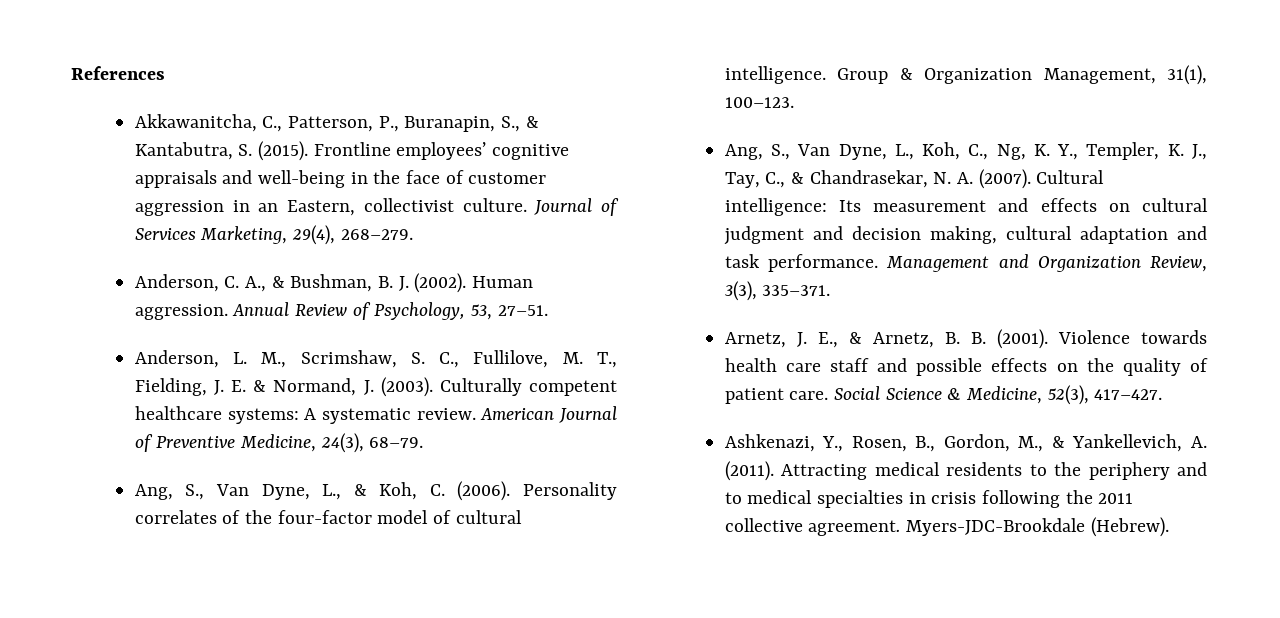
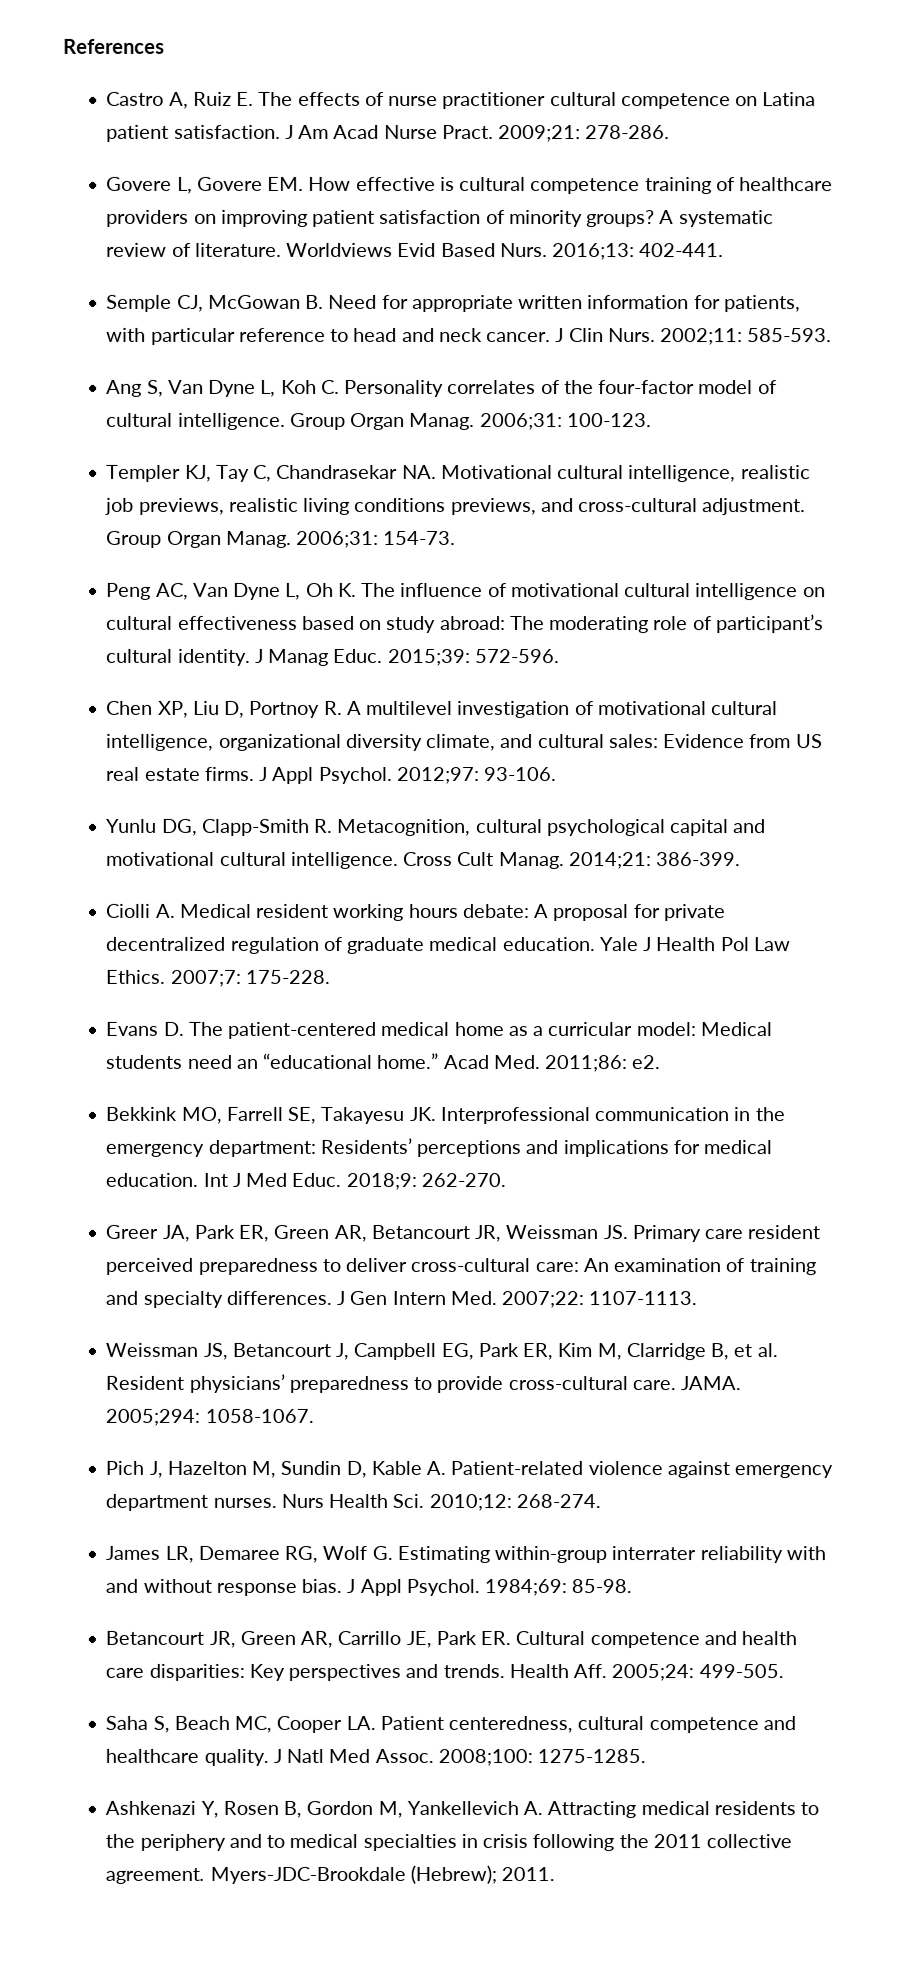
- Akkawanitcha, C., Patterson, P., Buranapin, S., & Kantabutra, S. (2015). Frontline employees’ cognitive appraisals and well-being in the face of customer aggression in an Eastern, collectivist culture. Journal of Services Marketing, 29(4), 268–279.
- Anderson, C. A., & Bushman, B. J. (2002). Human aggression. Annual Review of Psychology, 53, 27–51.
- Anderson, L. M., Scrimshaw, S. C., Fullilove, M. T., Fielding, J. E. & Normand, J. (2003). Culturally competent healthcare systems: A systematic review. American Journal of Preventive Medicine, 24(3), 68–79.
- Ang, S., Van Dyne, L., & Koh, C. (2006). Personality correlates of the four-factor model of cultural intelligence.
+ Castro A, Ruiz E. The effects of nurse practitioner cultural competence on Latina patient satisfaction. J Am Acad Nurse Pract. 2009;21: 278-286.
+ Govere L, Govere EM. How effective is cultural competence training of healthcare providers on improving patient satisfaction of minority groups? A systematic review of literature. Worldviews Evid Based Nurs. 2016;13: 402-441.
+ Semple CJ, McGowan B. Need for appropriate written information for patients, with particular reference to head and neck cancer. J Clin Nurs. 2002;11: 585-593.
+ Ang S, Van Dyne L, Koh C. Personality correlates of the four-factor model of cultural intelligence.
- Group & Organization Management, 31(1), 100–123.
- Ang, S., Van Dyne, L., Koh, C., Ng, K. Y., Templer, K. J., Tay, C., & Chandrasekar, N. A. (2007). Cultural intelligence: Its measurement and effects on cultural judgment and decision making, cultural adaptation and task performance. Management and Organization Review, 3(3), 335–371.
- Arnetz, J. E., & Arnetz, B. B. (2001). Violence towards health care staff and possible effects on the quality of patient care. Social Science & Medicine, 52(3), 417–427.
- Ashkenazi, Y., Rosen, B., Gordon, M., & Yankellevich, A. (2011). Attracting medical residents to the periphery and to medical specialties in crisis following the 2011 collective agreement.
+ Group Organ Manag. 2006;31: 100-123.
+ Templer KJ, Tay C, Chandrasekar NA. Motivational cultural intelligence, realistic job previews, realistic living conditions previews, and cross‐cultural adjustment. Group Organ Manag. 2006;31: 154-73.
+ Peng AC, Van Dyne L, Oh K. The influence of motivational cultural intelligence on cultural effectiveness based on study abroad: The moderating role of participant’s cultural identity. J Manag Educ. 2015;39: 572-596.
+ Chen XP, Liu D, Portnoy R. A multilevel investigation of motivational cultural intelligence, organizational diversity climate, and cultural sales: Evidence from US real estate firms. J Appl Psychol. 2012;97: 93-106.
+ Yunlu DG, Clapp-Smith R. Metacognition, cultural psychological capital and motivational cultural intelligence. Cross Cult Manag. 2014;21: 386-399.
+ Ciolli A. Medical resident working hours debate: A proposal for private decentralized regulation of graduate medical education. Yale J Health Pol Law Ethics. 2007;7: 175-228.
+ Evans D. The patient-centered medical home as a curricular model: Medical students need an “educational home.” Acad Med. 2011;86: e2.
+ Bekkink MO, Farrell SE, Takayesu JK. Interprofessional communication in the emergency department: Residents’ perceptions and implications for medical education. Int J Med Educ. 2018;9: 262-270.
+ Greer JA, Park ER, Green AR, Betancourt JR, Weissman JS. Primary care resident perceived preparedness to deliver cross-cultural care: An examination of training and specialty differences. J Gen Intern Med. 2007;22: 1107-1113.
+ Weissman JS, Betancourt J, Campbell EG, Park ER, Kim M, Clarridge B, et al. Resident physicians’ preparedness to provide cross-cultural care. JAMA. 2005;294: 1058-1067.
+ Pich J, Hazelton M, Sundin D, Kable A. Patient‐related violence against emergency department nurses. Nurs Health Sci. 2010;12: 268-274.
+ James LR, Demaree RG, Wolf G. Estimating within-group interrater reliability with and without response bias. J Appl Psychol. 1984;69: 85-98.
+ Betancourt JR, Green AR, Carrillo JE, Park ER. Cultural competence and health care disparities: Key perspectives and trends. Health Aff. 2005;24: 499-505.
+ Saha S, Beach MC, Cooper LA. Patient centeredness, cultural competence and healthcare quality. J Natl Med Assoc. 2008;100: 1275-1285.
+ Ashkenazi Y, Rosen B, Gordon M, Yankellevich A. Attracting medical residents to the periphery and to medical specialties in crisis following the 2011 collective agreement.
- Myers-JDC-Brookdale (Hebrew).
+ Myers-JDC-Brookdale (Hebrew); 2011.

